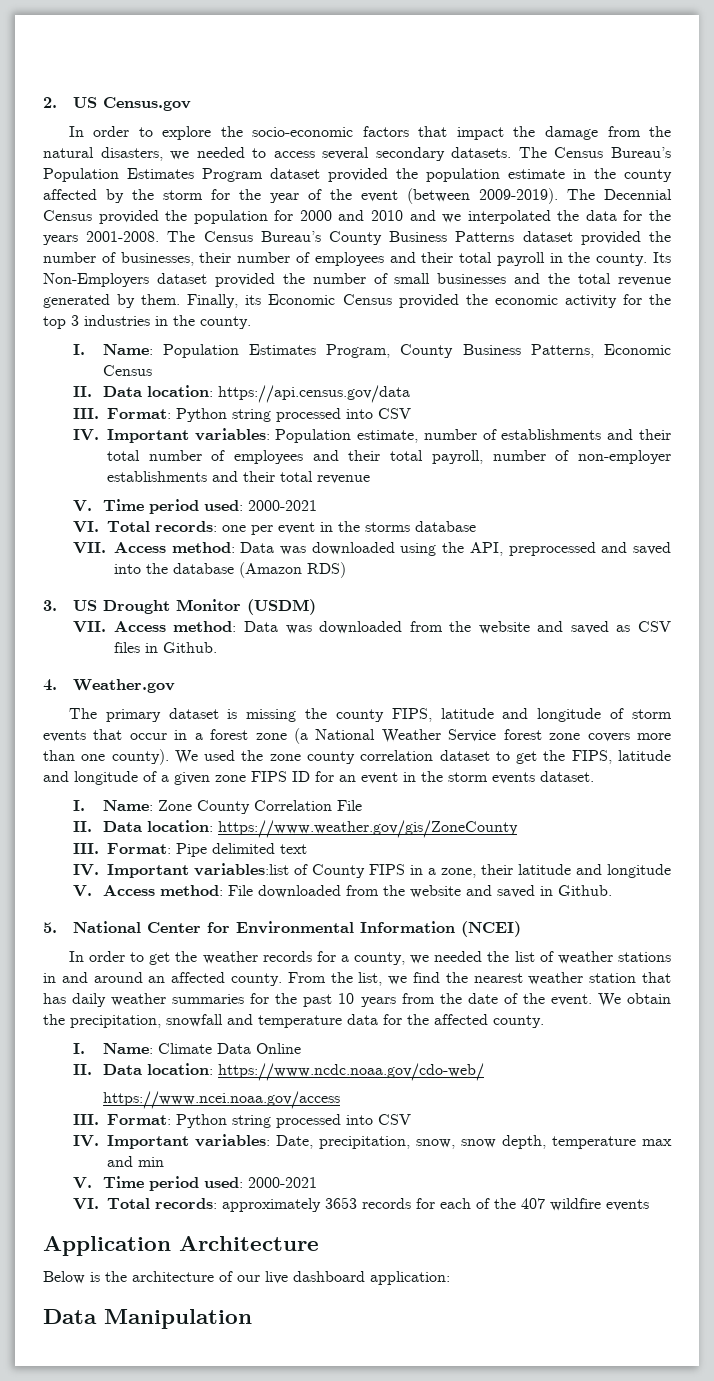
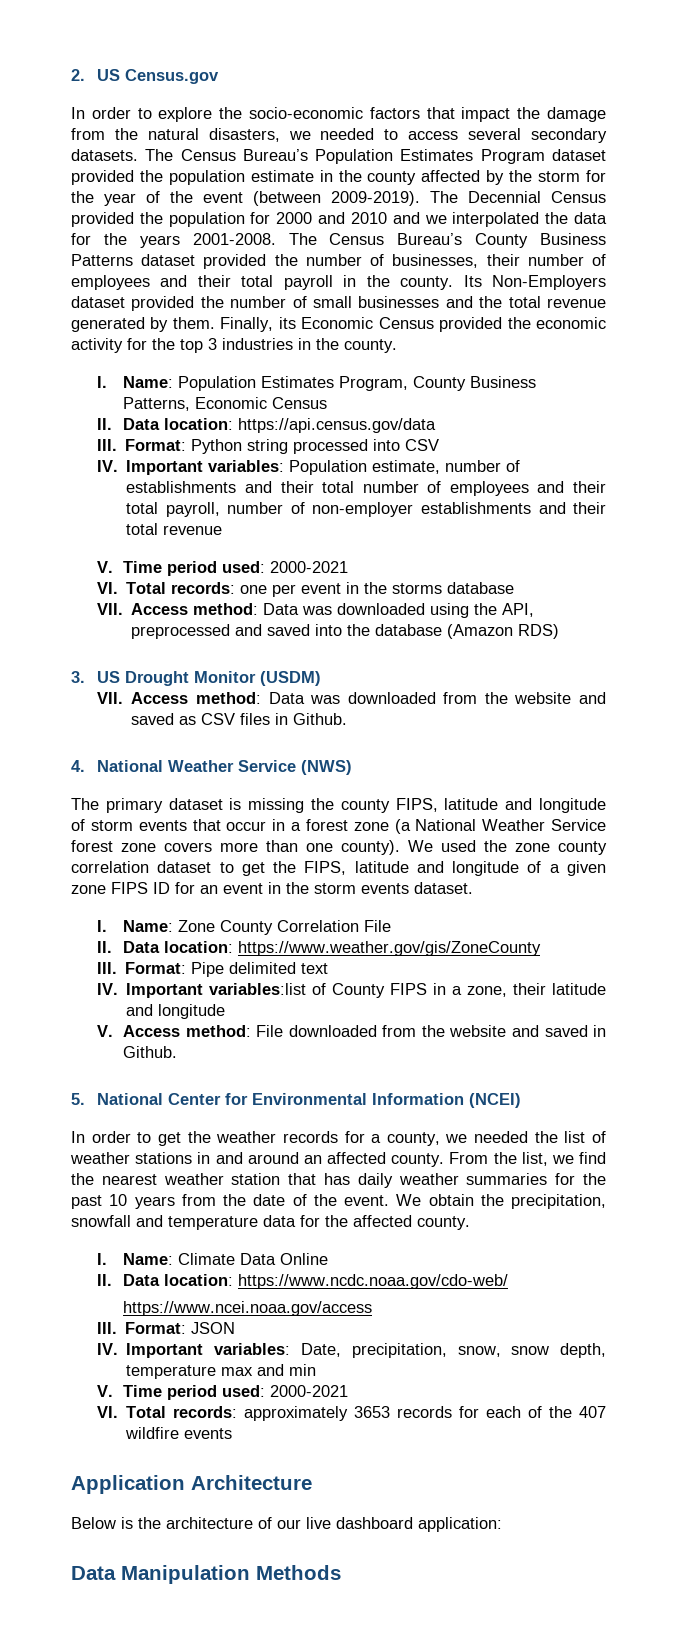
- 4. Weather.gov
+ 4. National Weather Service (NWS)
  https://www.ncei.noaa.gov/access
- III. Format: Python string processed into CSV
+ III. Format: JSON
- Data Manipulation
+ Data Manipulation Methods

